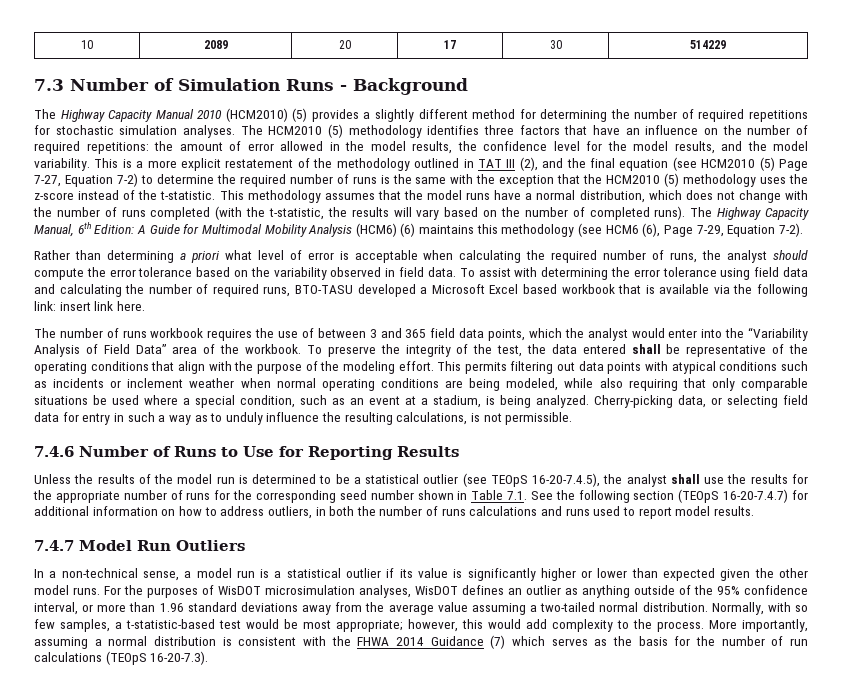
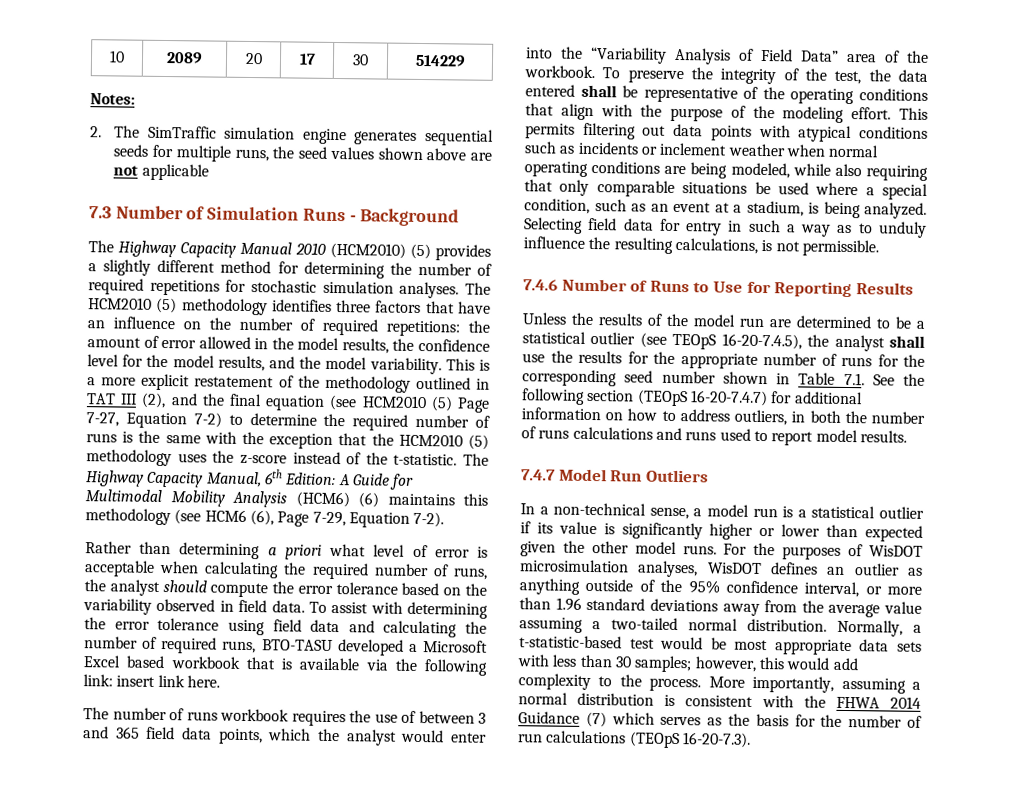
+ Notes:
+ 2. The SimTraffic simulation engine generates sequential seeds for multiple runs, the seed values shown above are not applicable
- This methodology assumes that the model runs have a normal distribution, which does not change with the number of runs completed (with the t-statistic, the results will vary based on the number of completed runs).
- Cherry-picking data, or selecting field data for entry in such a way as to unduly influence the resulting calculations, is not permissible.
+ Selecting field data for entry in such a way as to unduly influence the resulting calculations, is not permissible.
- Unless the results of the model run is determined to be a statistical outlier (see TEOpS 16-20-7.4.5), the analyst shall use the results for the appropriate number of runs for the corresponding seed number shown in Table 7.1. See the following section (TEOpS 16-20-7.4.7) for additional information on how to address outliers, in both the number of runs calculations and runs used to report model results.
+ Unless the results of the model run are determined to be a statistical outlier (see TEOpS 16-20-7.4.5), the analyst shall use the results for the appropriate number of runs for the corresponding seed number shown in Table 7.1. See the following section (TEOpS 16-20-7.4.7) for additional information on how to address outliers, in both the number of runs calculations and runs used to report model results.
- Normally, with so few samples, a t-statistic-based test would be most appropriate; however, this would add complexity to the process.
+ Normally, a t-statistic-based test would be most appropriate data sets with less than 30 samples; however, this would add complexity to the process.

